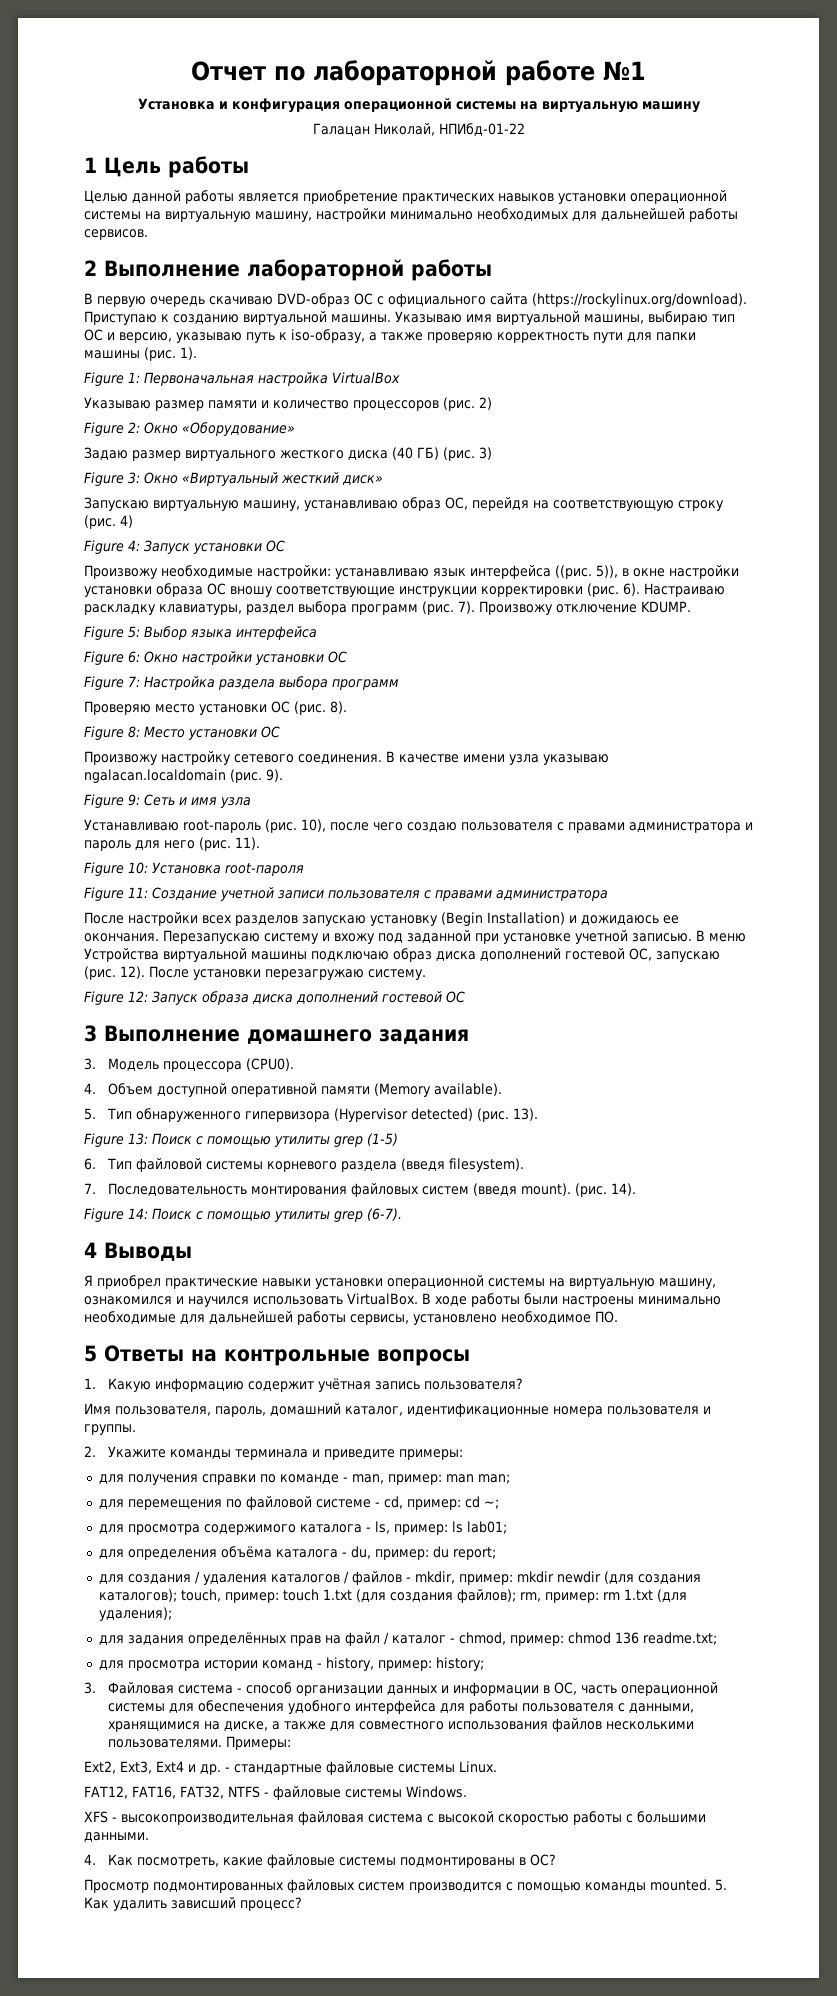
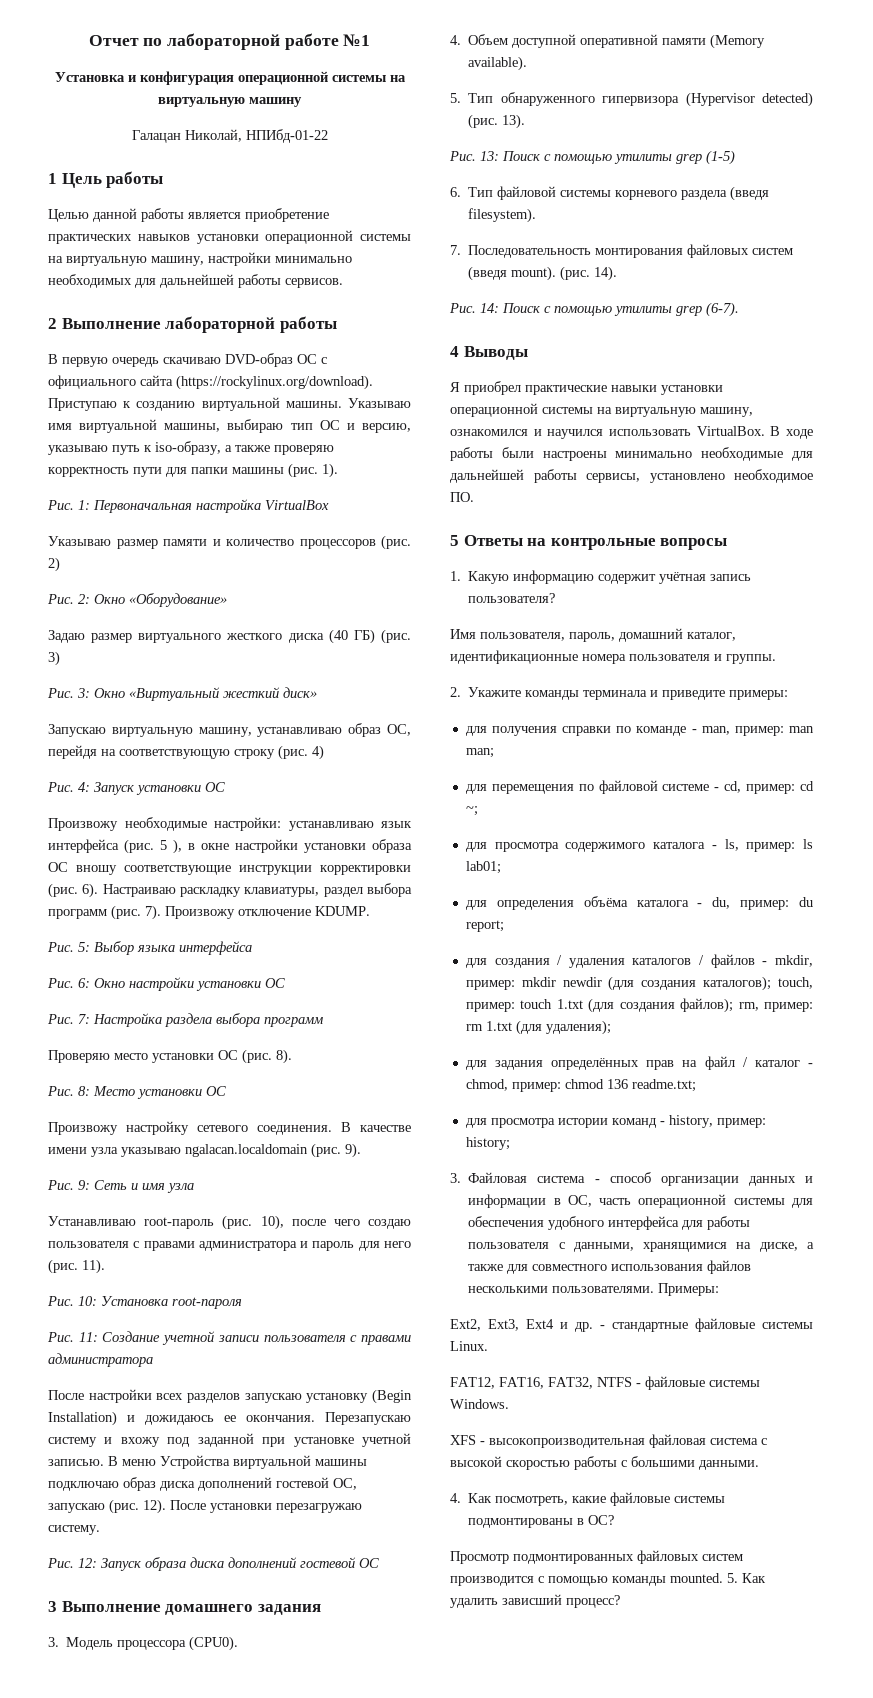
- Figure 1: Первоначальная настройка VirtualBox
+ Рис. 1: Первоначальная настройка VirtualBox
- Figure 2: Окно «Оборудование»
+ Рис. 2: Окно «Оборудование»
- Figure 3: Окно «Виртуальный жесткий диск»
+ Рис. 3: Окно «Виртуальный жесткий диск»
- Figure 4: Запуск установки ОС
+ Рис. 4: Запуск установки ОС
- Произвожу необходимые настройки: устанавливаю язык интерфейса ((рис. 5)), в окне настройки установки образа ОС вношу соответствующие инструкции корректировки (рис.
+ Произвожу необходимые настройки: устанавливаю язык интерфейса (рис. 5 ), в окне настройки установки образа ОС вношу соответствующие инструкции корректировки (рис.
- Figure 5: Выбор языка интерфейса
+ Рис. 5: Выбор языка интерфейса
- Figure 6: Окно настройки установки ОС
+ Рис. 6: Окно настройки установки ОС
- Figure 7: Настройка раздела выбора программ
+ Рис. 7: Настройка раздела выбора программ
- Figure 8: Место установки ОС
+ Рис. 8: Место установки ОС
- Figure 9: Сеть и имя узла
+ Рис. 9: Сеть и имя узла
- Figure 10: Установка root-пароля
+ Рис. 10: Установка root-пароля
- Figure 11: Создание учетной записи пользователя с правами администратора
+ Рис. 11: Создание учетной записи пользователя с правами администратора
- Figure 12: Запуск образа диска дополнений гостевой ОС
+ Рис. 12: Запуск образа диска дополнений гостевой ОС
- Figure 13: Поиск с помощью утилиты grep (1-5)
+ Рис. 13: Поиск с помощью утилиты grep (1-5)
- Figure 14: Поиск с помощью утилиты grep (6-7).
+ Рис. 14: Поиск с помощью утилиты grep (6-7).

